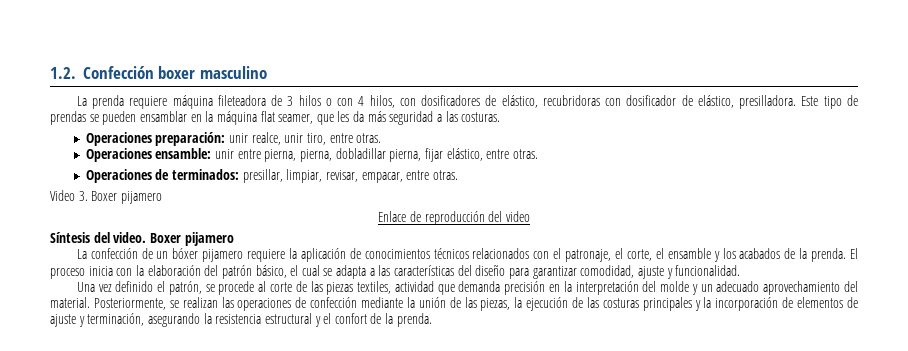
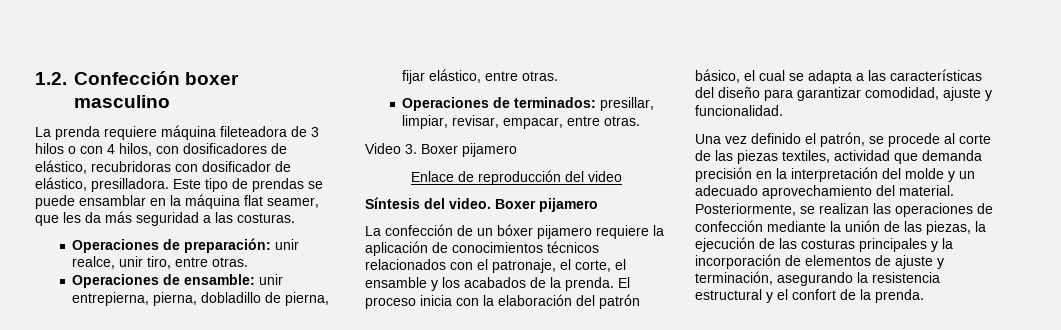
- Este tipo de prendas se pueden ensamblar en la máquina flat seamer, que les da más seguridad a las costuras.
+ Este tipo de prendas se puede ensamblar en la máquina flat seamer, que les da más seguridad a las costuras.
- Operaciones preparación: unir realce, unir tiro, entre otras.
+ Operaciones de preparación: unir realce, unir tiro, entre otras.
- Operaciones ensamble: unir entre pierna, pierna, dobladillar pierna, fijar elástico, entre otras.
+ Operaciones de ensamble: unir entrepierna, pierna, dobladillo de pierna, fijar elástico, entre otras.

